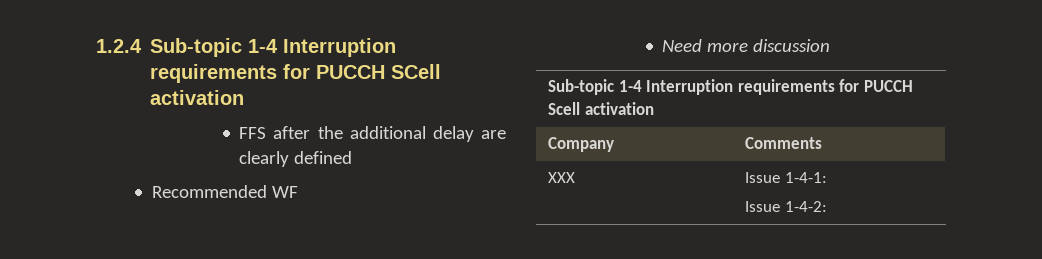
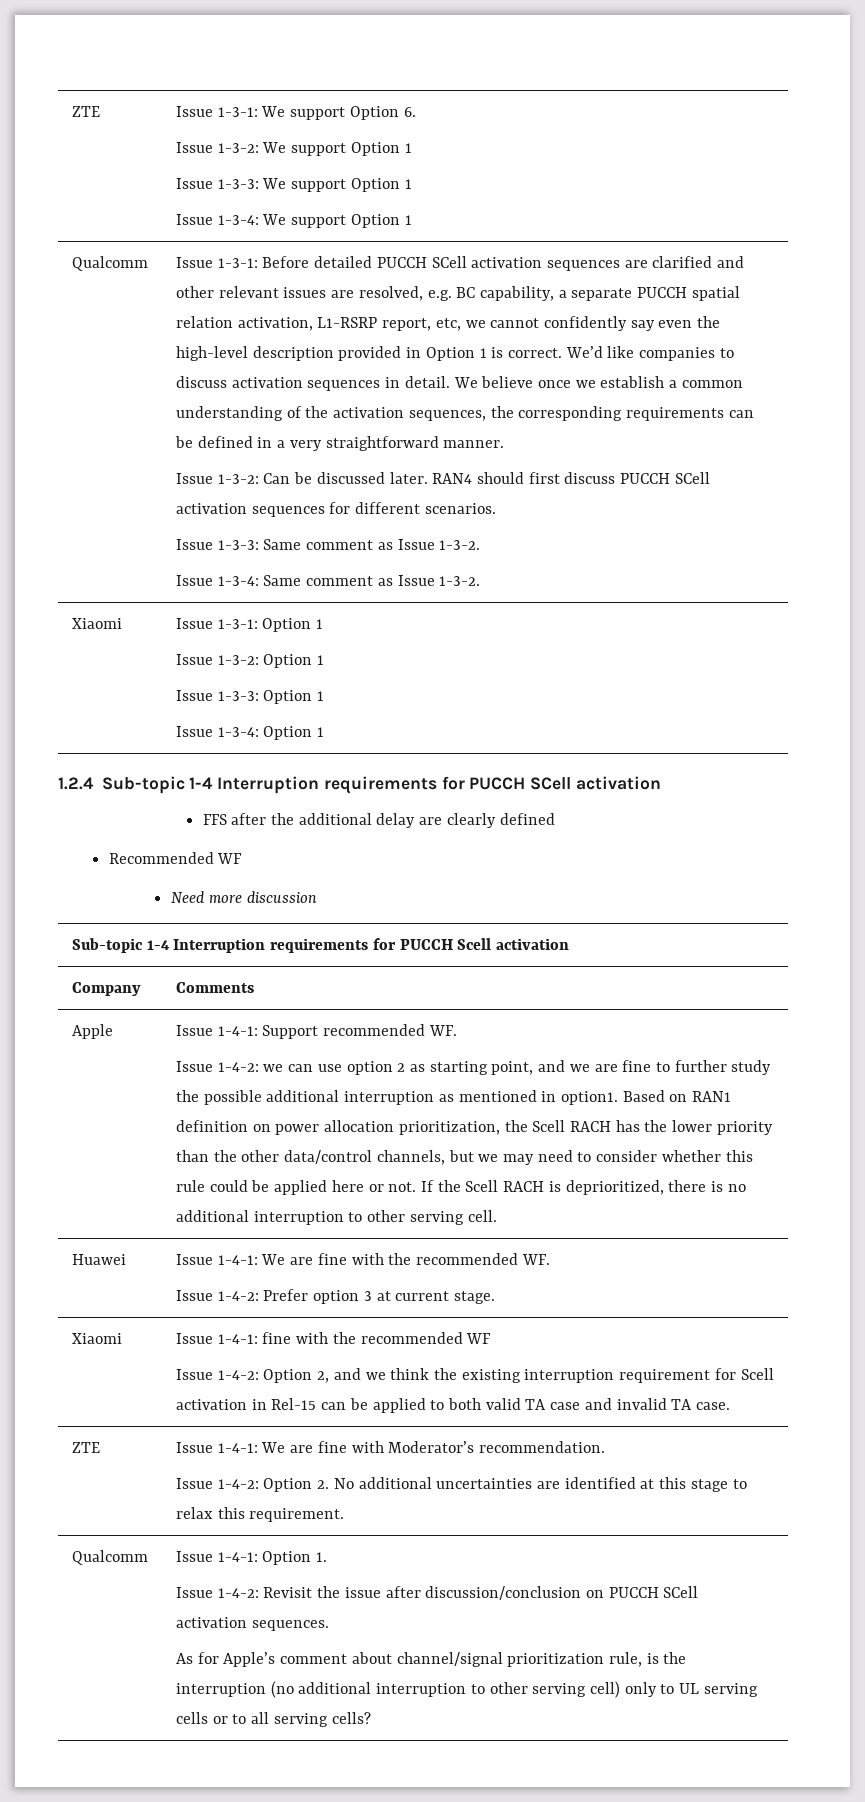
+ ZTE | Issue 1-3-1: We support Option 6.
+ Issue 1-3-2: We support Option 1
+ Issue 1-3-3: We support Option 1
+ Issue 1-3-4: We support Option 1
+ Qualcomm | Issue 1-3-1: Before detailed PUCCH SCell activation sequences are clarified and other relevant issues are resolved, e.g. BC capability, a separate PUCCH spatial relation activation, L1-RSRP report, etc, we cannot confidently say even the high-level description provided in Option 1 is correct. We’d like companies to discuss activation sequences in detail. We believe once we establish a common understanding of the activation sequences, the corresponding requirements can be defined in a very straightforward manner.
+ Issue 1-3-2: Can be discussed later. RAN4 should first discuss PUCCH SCell activation sequences for different scenarios.
+ Issue 1-3-3: Same comment as Issue 1-3-2.
+ Issue 1-3-4: Same comment as Issue 1-3-2.
+ Xiaomi | Issue 1-3-1: Option 1
+ Issue 1-3-2: Option 1
+ Issue 1-3-3: Option 1
+ Issue 1-3-4: Option 1
- XXX | Issue 1-4-1:
- Issue 1-4-2:
+ Apple | Issue 1-4-1: Support recommended WF.
+ Issue 1-4-2: we can use option 2 as starting point, and we are fine to further study the possible additional interruption as mentioned in option1. Based on RAN1 definition on power allocation prioritization, the Scell RACH has the lower priority than the other data/control channels, but we may need to consider whether this rule could be applied here or not. If the Scell RACH is deprioritized, there is no additional interruption to other serving cell.
+ Huawei | Issue 1-4-1: We are fine with the recommended WF.
+ Issue 1-4-2: Prefer option 3 at current stage.
+ Xiaomi | Issue 1-4-1: fine with the recommended WF
+ Issue 1-4-2: Option 2, and we think the existing interruption requirement for Scell activation in Rel-15 can be applied to both valid TA case and invalid TA case.
+ ZTE | Issue 1-4-1: We are fine with Moderator’s recommendation.
+ Issue 1-4-2: Option 2. No additional uncertainties are identified at this stage to relax this requirement.
+ Qualcomm | Issue 1-4-1: Option 1.
+ Issue 1-4-2: Revisit the issue after discussion/conclusion on PUCCH SCell activation sequences.
+ As for Apple’s comment about channel/signal prioritization rule, is the interruption (no additional interruption to other serving cell) only to UL serving cells or to all serving cells?

